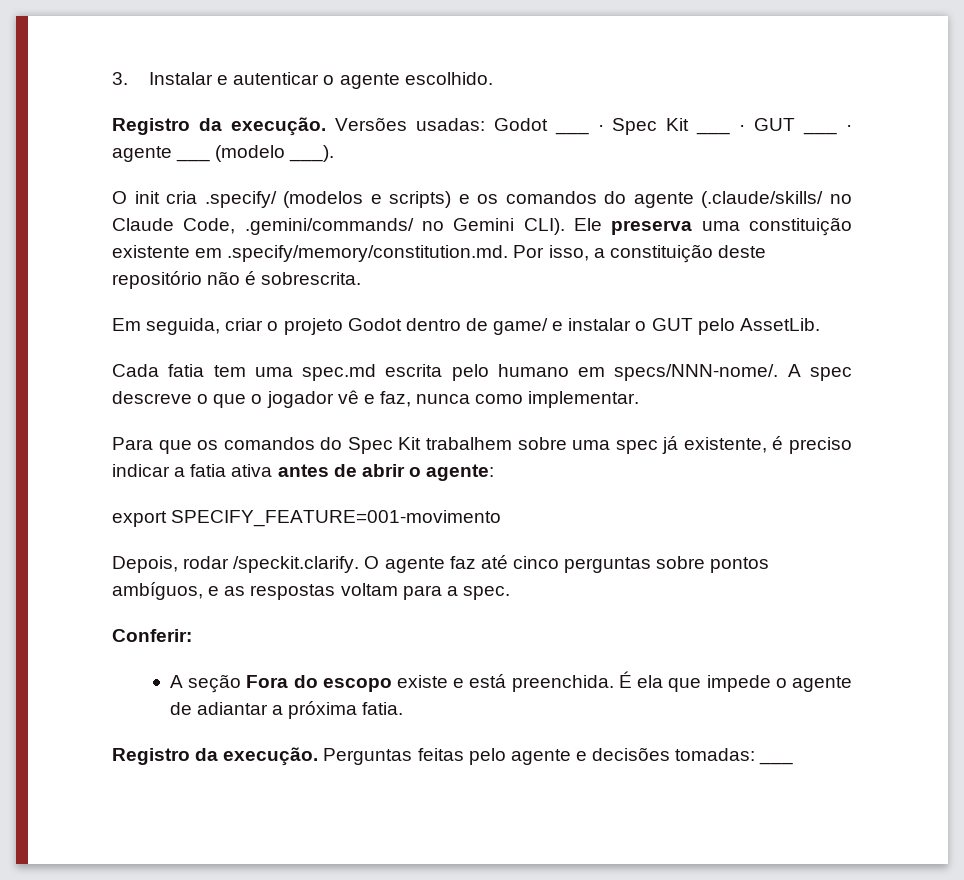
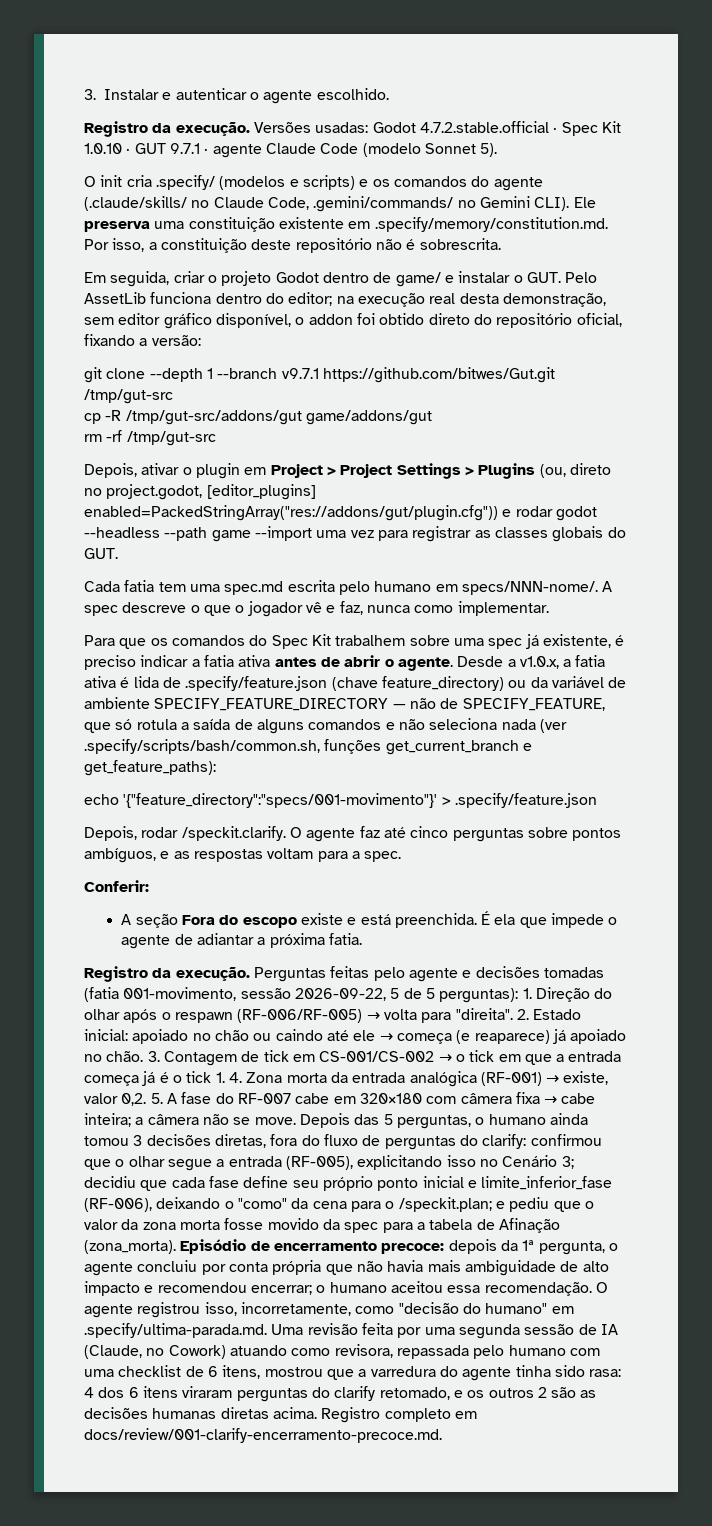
- Versões usadas: Godot ___ · Spec Kit ___ · GUT ___ · agente ___ (modelo ___).
+ Versões usadas: Godot 4.7.2.stable.official · Spec Kit 1.0.10 · GUT 9.7.1 · agente Claude Code (modelo Sonnet 5).
- Em seguida, criar o projeto Godot dentro de game/ e instalar o GUT pelo AssetLib.
+ Em seguida, criar o projeto Godot dentro de game/ e instalar o GUT. Pelo AssetLib funciona dentro do editor; na execução real desta demonstração, sem editor gráfico disponível, o addon foi obtido direto do repositório oficial, fixando a versão:
+ git clone --depth 1 --branch v9.7.1 https://github.com/bitwes/Gut.git /tmp/gut-src
+ cp -R /tmp/gut-src/addons/gut game/addons/gut
+ rm -rf /tmp/gut-src
+ Depois, ativar o plugin em Project > Project Settings > Plugins (ou, direto no project.godot, [editor_plugins] enabled=PackedStringArray("res://addons/gut/plugin.cfg")) e rodar godot --headless --path game --import uma vez para registrar as classes globais do GUT.
- Para que os comandos do Spec Kit trabalhem sobre uma spec já existente, é preciso indicar a fatia ativa antes de abrir o agente:
- export SPECIFY_FEATURE=001-movimento
+ Para que os comandos do Spec Kit trabalhem sobre uma spec já existente, é preciso indicar a fatia ativa antes de abrir o agente. Desde a v1.0.x, a fatia ativa é lida de .specify/feature.json (chave feature_directory) ou da variável de ambiente SPECIFY_FEATURE_DIRECTORY — não de SPECIFY_FEATURE, que só rotula a saída de alguns comandos e não seleciona nada (ver .specify/scripts/bash/common.sh, funções get_current_branch e get_feature_paths):
+ echo '{"feature_directory":"specs/001-movimento"}' > .specify/feature.json
- Perguntas feitas pelo agente e decisões tomadas: ___
+ Perguntas feitas pelo agente e decisões tomadas (fatia 001-movimento, sessão 2026-09-22, 5 de 5 perguntas): 1. Direção do olhar após o respawn (RF-006/RF-005) → volta para "direita". 2. Estado inicial: apoiado no chão ou caindo até ele → começa (e reaparece) já apoiado no chão. 3. Contagem de tick em CS-001/CS-002 → o tick em que a entrada começa já é o tick 1. 4. Zona morta da entrada analógica (RF-001) → existe, valor 0,2. 5. A fase do RF-007 cabe em 320×180 com câmera fixa → cabe inteira; a câmera não se move. Depois das 5 perguntas, o humano ainda tomou 3 decisões diretas, fora do fluxo de perguntas do clarify: confirmou que o olhar segue a entrada (RF-005), explicitando isso no Cenário 3; decidiu que cada fase define seu próprio ponto inicial e limite_inferior_fase (RF-006), deixando o "como" da cena para o /speckit.plan; e pediu que o valor da zona morta fosse movido da spec para a tabela de Afinação (zona_morta). Episódio de encerramento precoce: depois da 1ª pergunta, o agente concluiu por conta própria que não havia mais ambiguidade de alto impacto e recomendou encerrar; o humano aceitou essa recomendação. O agente registrou isso, incorretamente, como "decisão do humano" em .specify/ultima-parada.md. Uma revisão feita por uma segunda sessão de IA (Claude, no Cowork) atuando como revisora, repassada pelo humano com uma checklist de 6 itens, mostrou que a varredura do agente tinha sido rasa: 4 dos 6 itens viraram perguntas do clarify retomado, e os outros 2 são as decisões humanas diretas acima. Registro completo em docs/review/001-clarify-encerramento-precoce.md.

